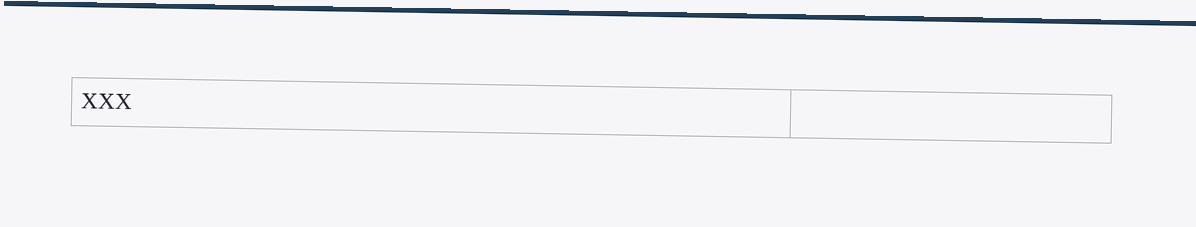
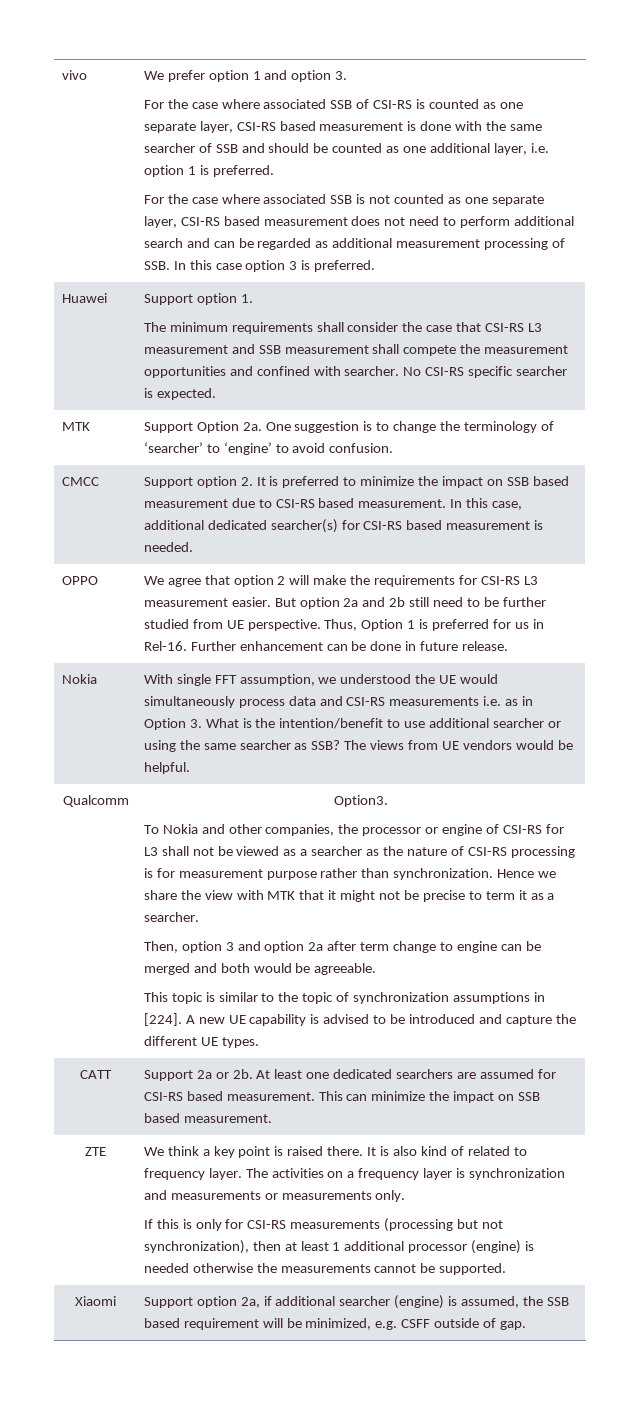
- XXX
+ vivo | We prefer option 1 and option 3.
+ For the case where associated SSB of CSI-RS is counted as one separate layer, CSI-RS based measurement is done with the same searcher of SSB and should be counted as one additional layer, i.e. option 1 is preferred.
+ For the case where associated SSB is not counted as one separate layer, CSI-RS based measurement does not need to perform additional search and can be regarded as additional measurement processing of SSB. In this case option 3 is preferred.
+ Huawei | Support option 1.
+ The minimum requirements shall consider the case that CSI-RS L3 measurement and SSB measurement shall compete the measurement opportunities and confined with searcher. No CSI-RS specific searcher is expected.
+ MTK | Support Option 2a. One suggestion is to change the terminology of ‘searcher’ to ‘engine’ to avoid confusion.
+ CMCC | Support option 2. It is preferred to minimize the impact on SSB based measurement due to CSI-RS based measurement. In this case, additional dedicated searcher(s) for CSI-RS based measurement is needed.
+ OPPO | We agree that option 2 will make the requirements for CSI-RS L3 measurement easier. But option 2a and 2b still need to be further studied from UE perspective. Thus, Option 1 is preferred for us in Rel-16. Further enhancement can be done in future release.
+ Nokia | With single FFT assumption, we understood the UE would simultaneously process data and CSI-RS measurements i.e. as in Option 3. What is the intention/benefit to use additional searcher or using the same searcher as SSB? The views from UE vendors would be helpful.
+ Qualcomm | Option3.
+ To Nokia and other companies, the processor or engine of CSI-RS for L3 shall not be viewed as a searcher as the nature of CSI-RS processing is for measurement purpose rather than synchronization. Hence we share the view with MTK that it might not be precise to term it as a searcher.
+ Then, option 3 and option 2a after term change to engine can be merged and both would be agreeable.
+ This topic is similar to the topic of synchronization assumptions in [224]. A new UE capability is advised to be introduced and capture the different UE types.
+ CATT | Support 2a or 2b. At least one dedicated searchers are assumed for CSI-RS based measurement. This can minimize the impact on SSB based measurement.
+ ZTE | We think a key point is raised there. It is also kind of related to frequency layer. The activities on a frequency layer is synchronization and measurements or measurements only.
+ If this is only for CSI-RS measurements (processing but not synchronization), then at least 1 additional processor (engine) is needed otherwise the measurements cannot be supported.
+ Xiaomi | Support option 2a, if additional searcher (engine) is assumed, the SSB based requirement will be minimized, e.g. CSFF outside of gap.

